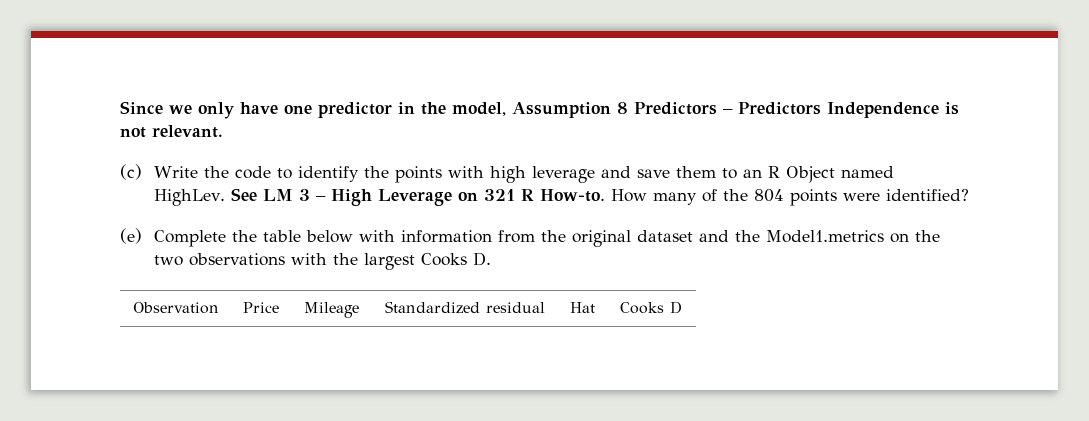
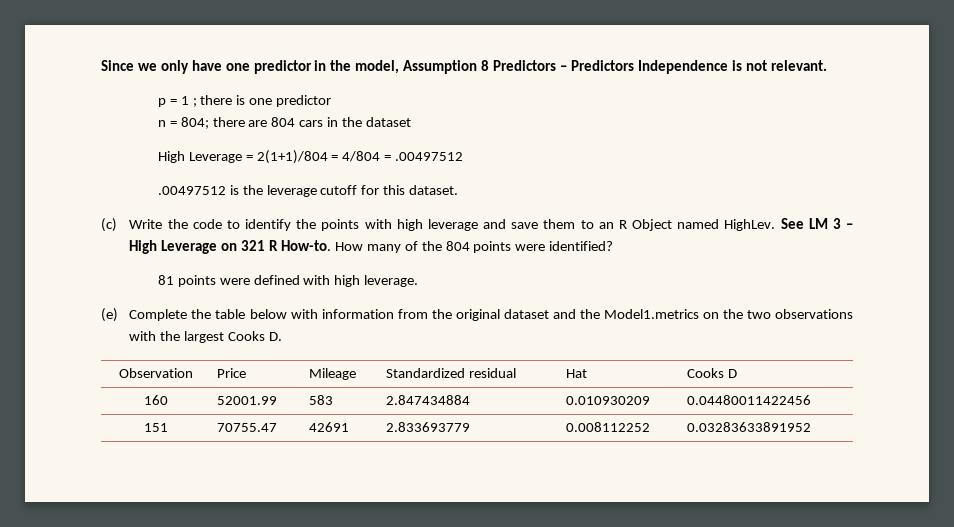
+ p = 1 ; there is one predictor
+ n = 804; there are 804 cars in the dataset
+ High Leverage = 2(1+1)/804 = 4/804 = .00497512
+ .00497512 is the leverage cutoff for this dataset.
+ 81 points were defined with high leverage.
+ 160 | 52001.99 | 583 | 2.847434884 | 0.010930209 | 0.04480011422456
+ 151 | 70755.47 | 42691 | 2.833693779 | 0.008112252 | 0.03283633891952

